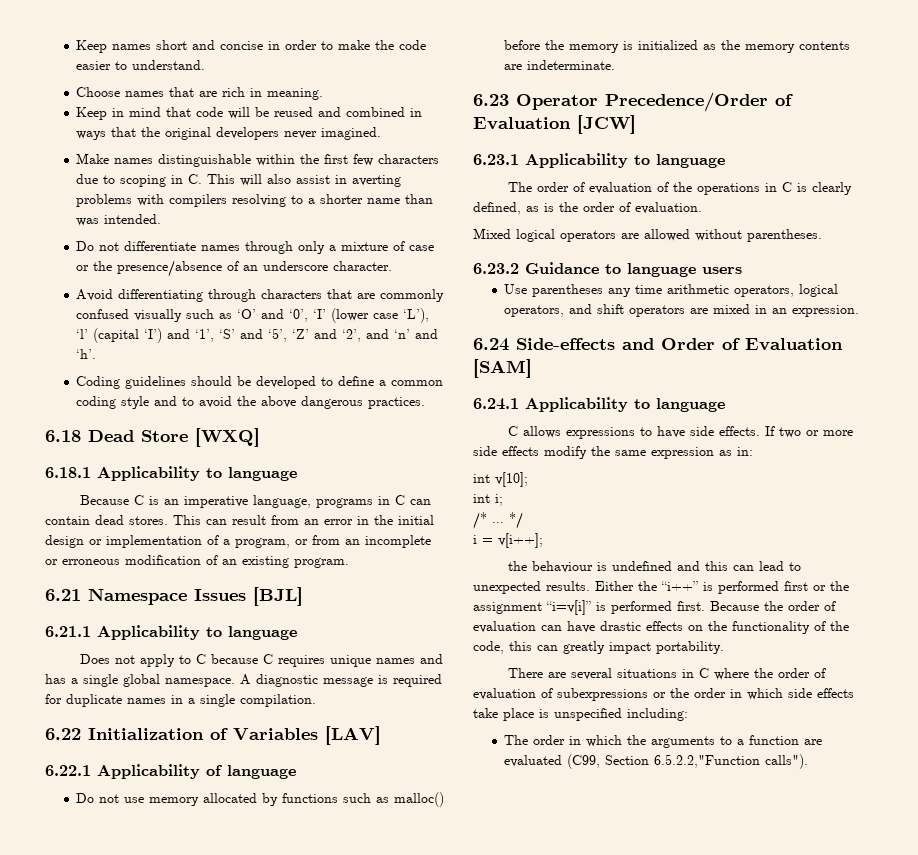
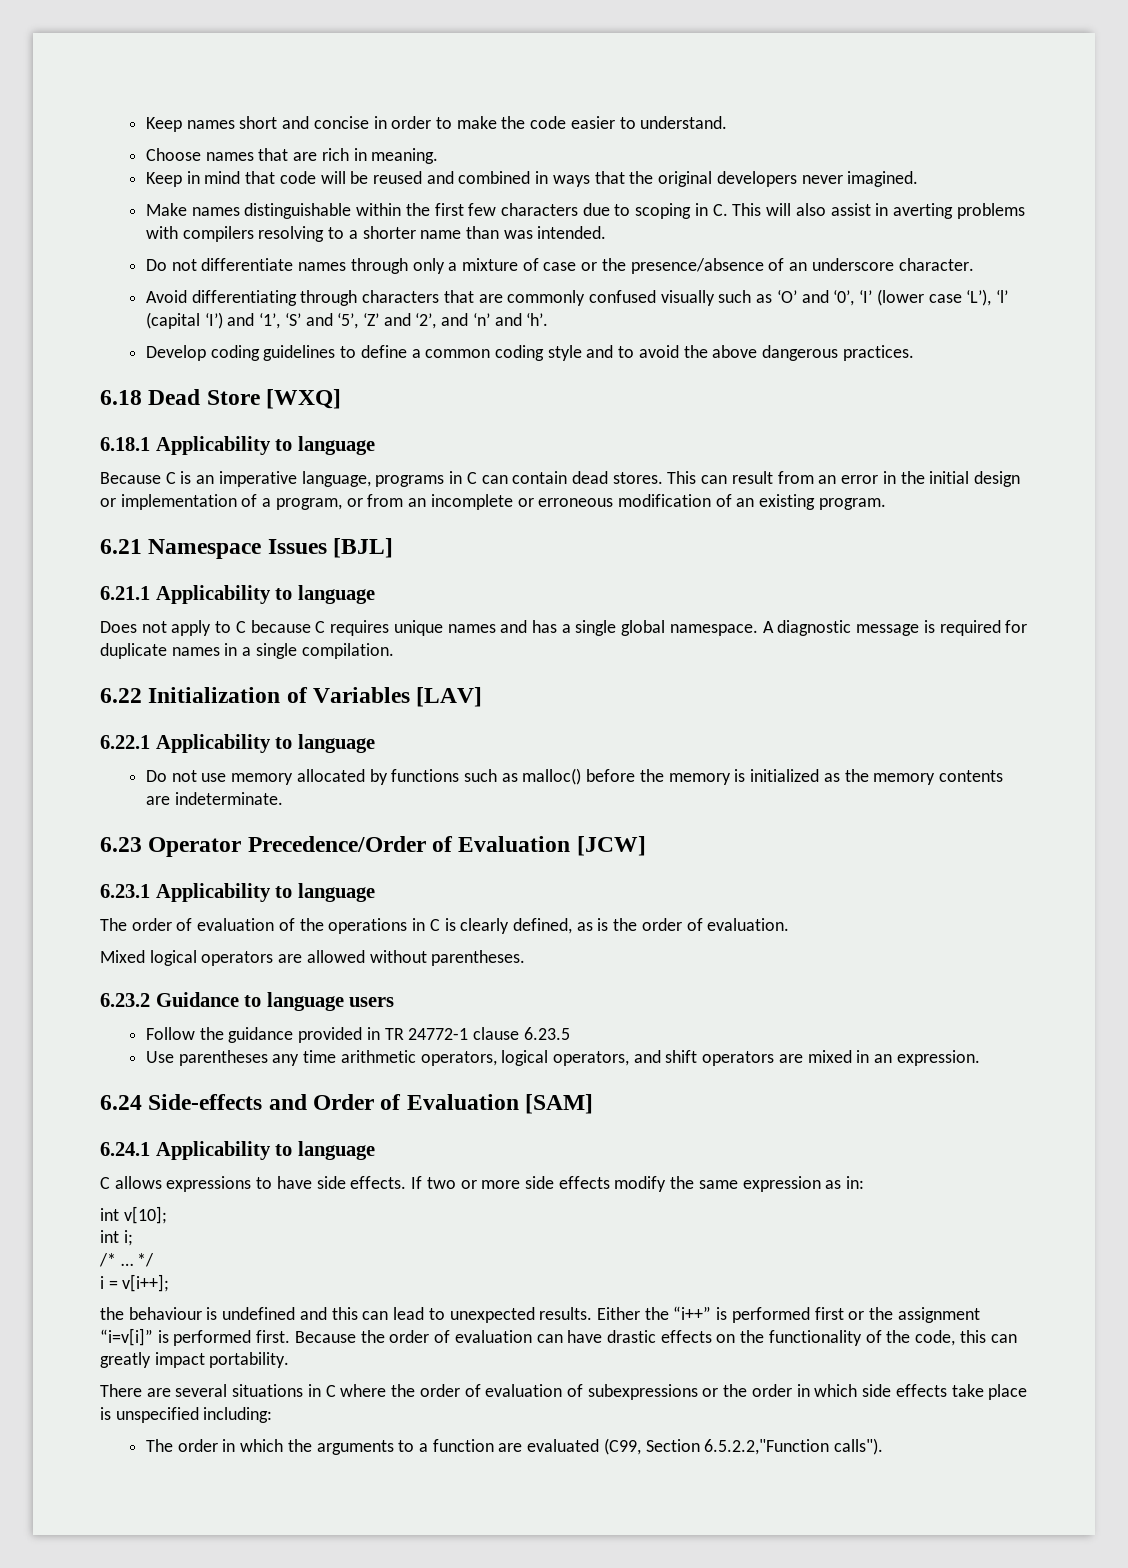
- Coding guidelines should be developed to define a common coding style and to avoid the above dangerous practices.
+ Develop coding guidelines to define a common coding style and to avoid the above dangerous practices.
- 6.22.1 Applicability of language
+ 6.22.1 Applicability to language
+ Follow the guidance provided in TR 24772-1 clause 6.23.5

